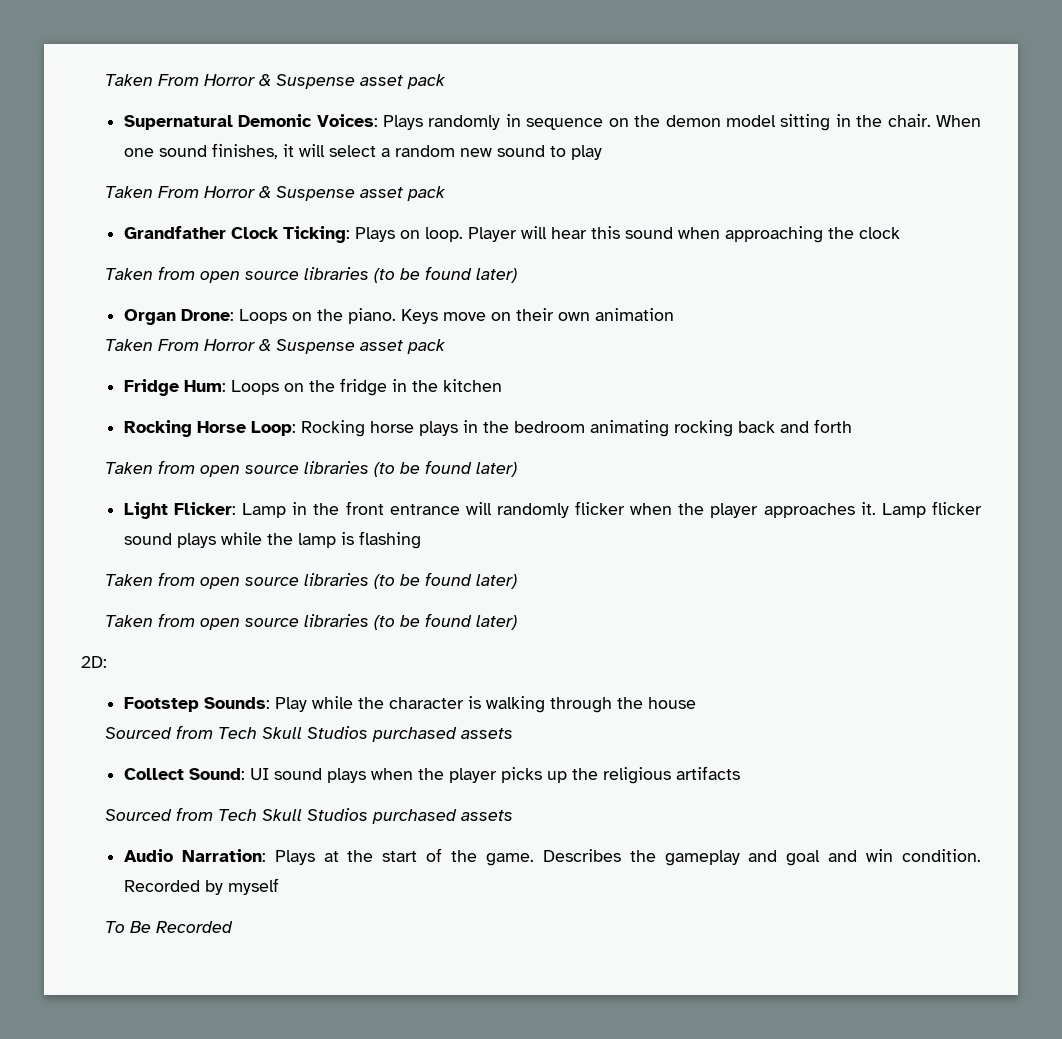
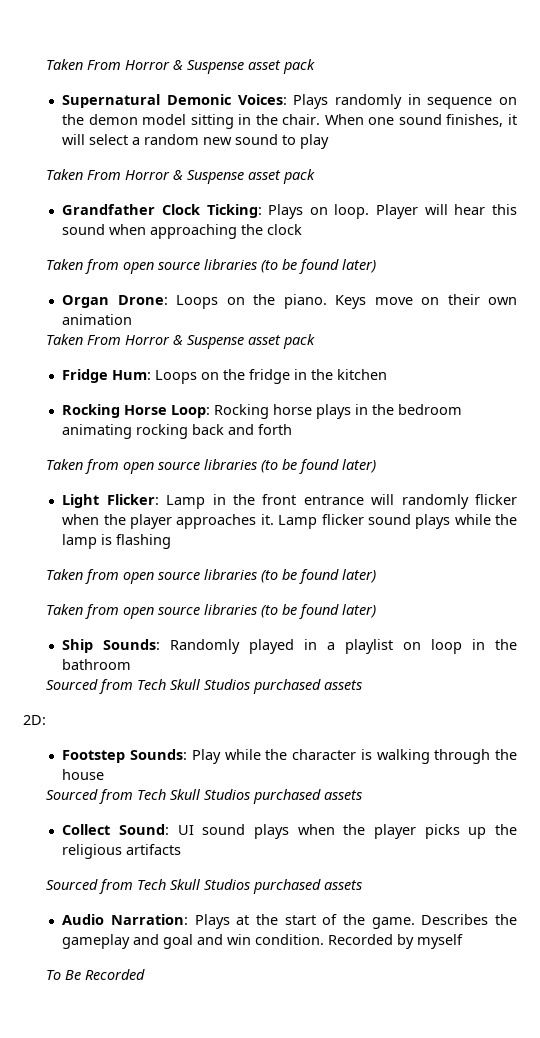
+ Ship Sounds: Randomly played in a playlist on loop in the bathroom
+ Sourced from Tech Skull Studios purchased assets

